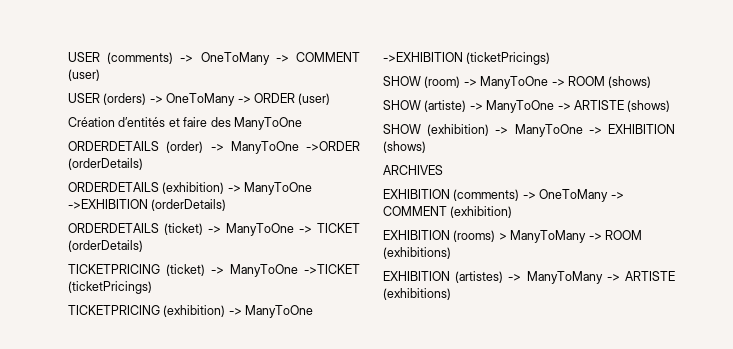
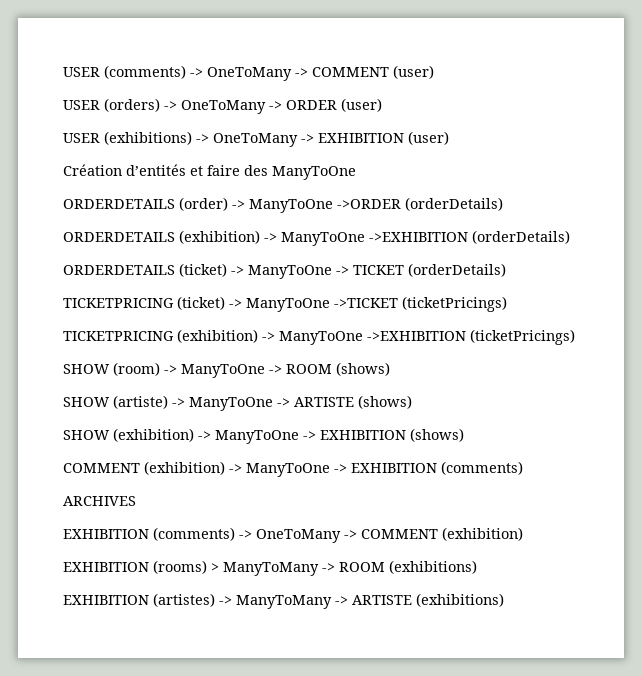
+ USER (exhibitions) -> OneToMany -> EXHIBITION (user)
+ COMMENT (exhibition) -> ManyToOne -> EXHIBITION (comments)

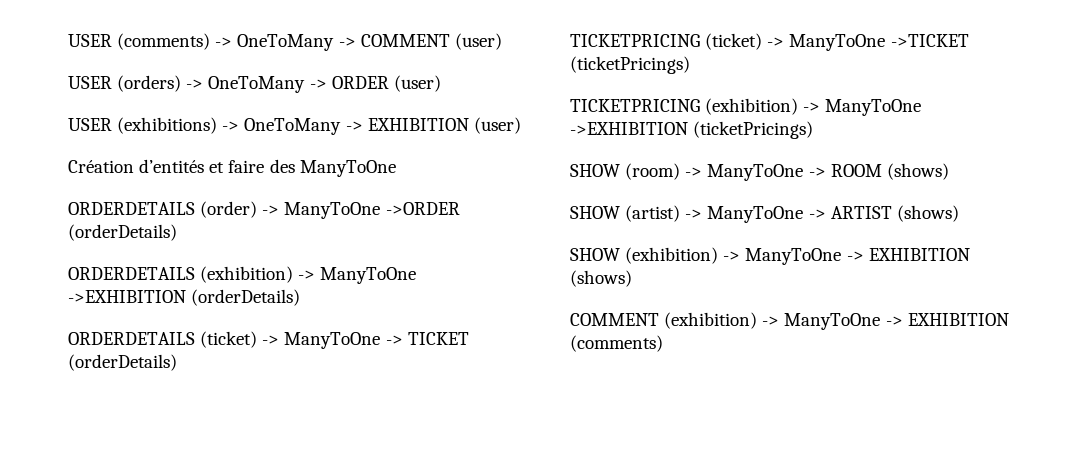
- SHOW (artiste) -> ManyToOne -> ARTISTE (shows)
+ SHOW (artist) -> ManyToOne -> ARTIST (shows)
- ARCHIVES
- EXHIBITION (comments) -> OneToMany -> COMMENT (exhibition)
- EXHIBITION (rooms) > ManyToMany -> ROOM (exhibitions)
- EXHIBITION (artistes) -> ManyToMany -> ARTISTE (exhibitions)

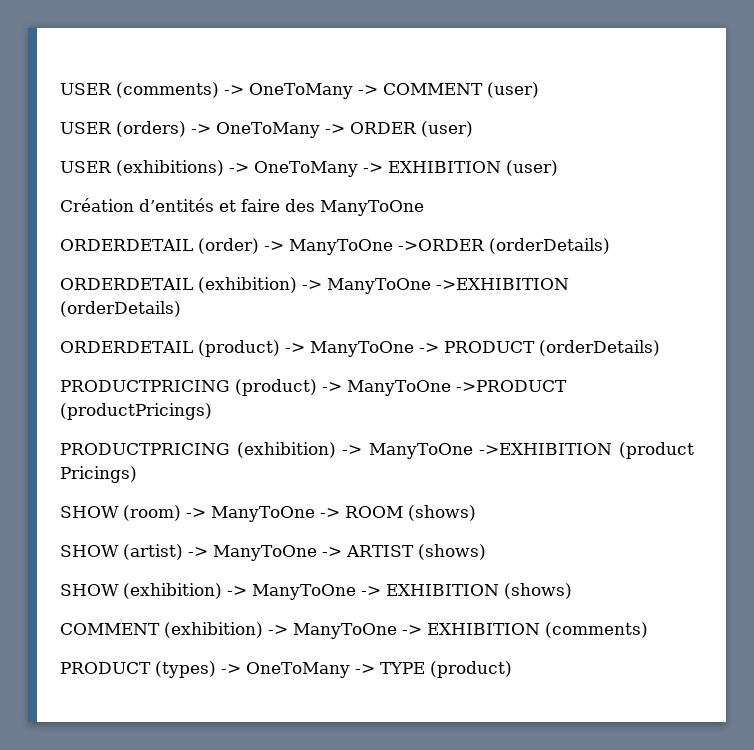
- ORDERDETAILS (order) -> ManyToOne ->ORDER (orderDetails)
+ ORDERDETAIL (order) -> ManyToOne ->ORDER (orderDetails)
- ORDERDETAILS (exhibition) -> ManyToOne ->EXHIBITION (orderDetails)
+ ORDERDETAIL (exhibition) -> ManyToOne ->EXHIBITION (orderDetails)
- ORDERDETAILS (ticket) -> ManyToOne -> TICKET (orderDetails)
- TICKETPRICING (ticket) -> ManyToOne ->TICKET (ticketPricings)
- TICKETPRICING (exhibition) -> ManyToOne ->EXHIBITION (ticketPricings)
+ ORDERDETAIL (product) -> ManyToOne -> PRODUCT (orderDetails)
+ PRODUCTPRICING (product) -> ManyToOne ->PRODUCT (productPricings)
+ PRODUCTPRICING (exhibition) -> ManyToOne ->EXHIBITION (product Pricings)
+ PRODUCT (types) -> OneToMany -> TYPE (product)

